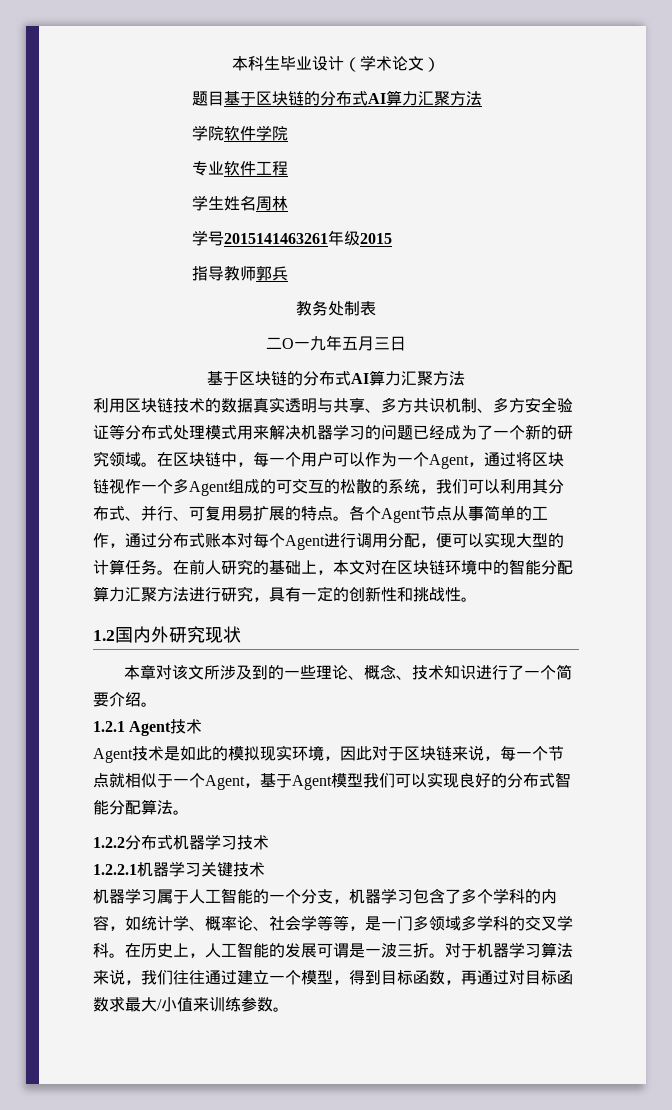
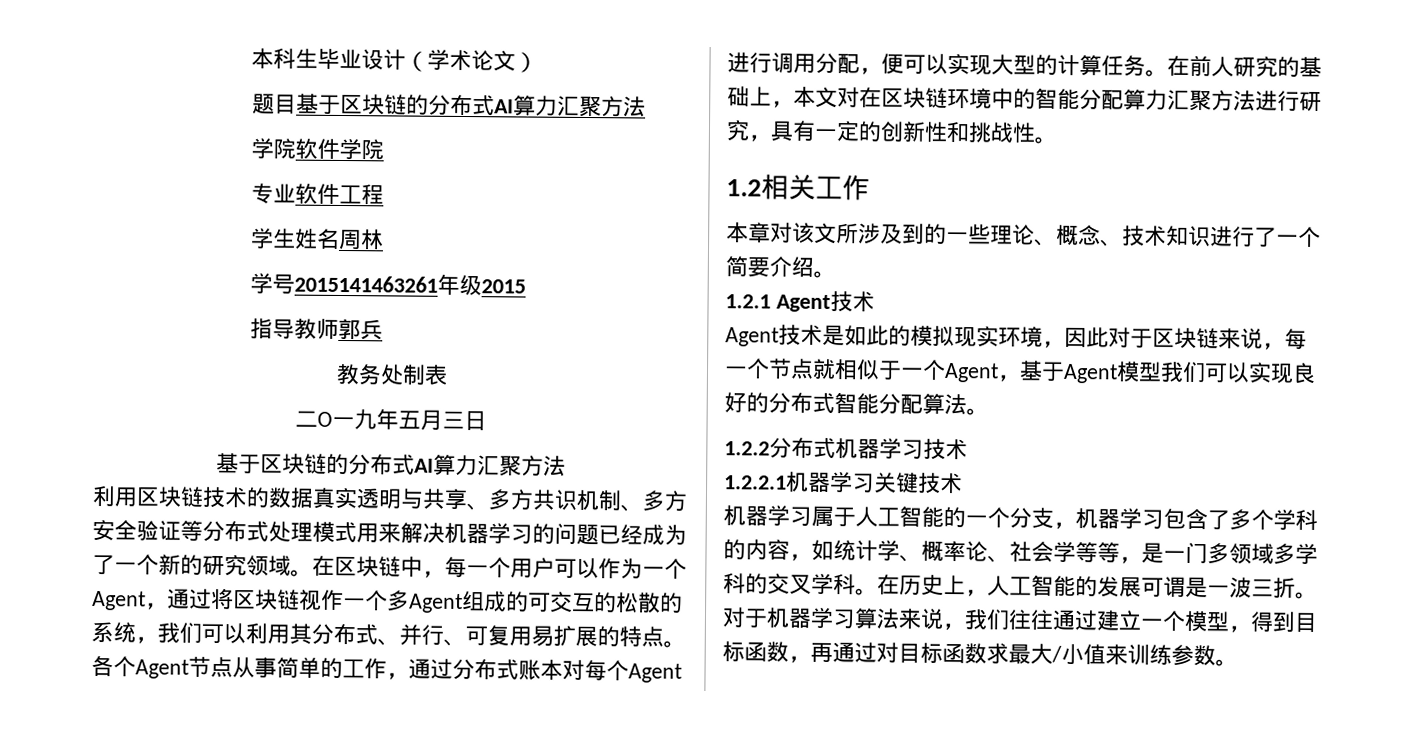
- 1.2国内外研究现状
+ 1.2相关工作

